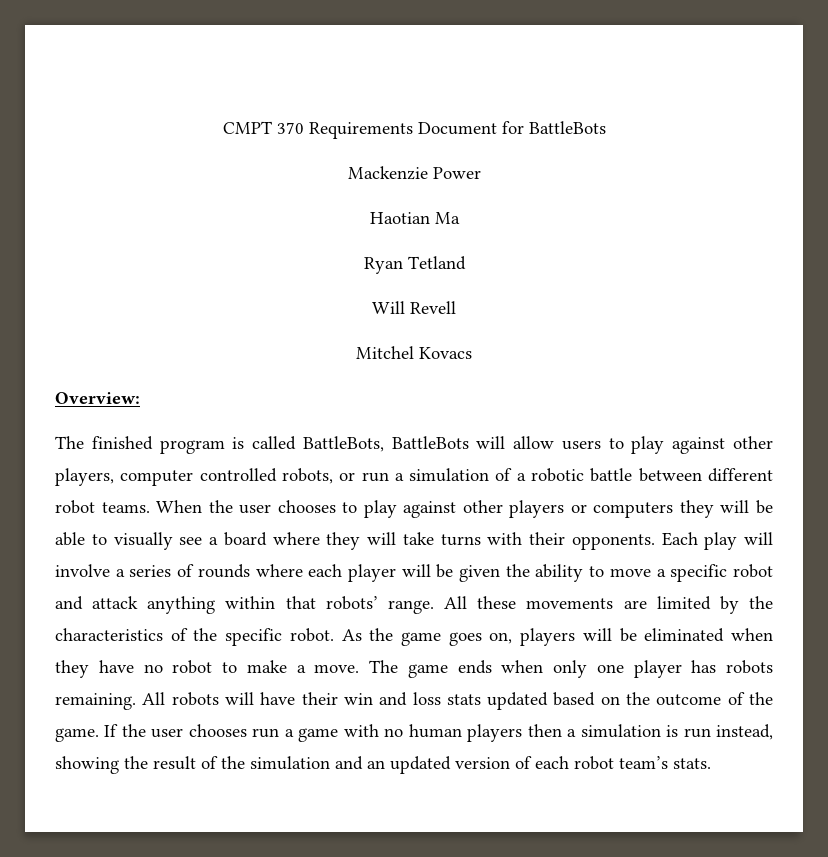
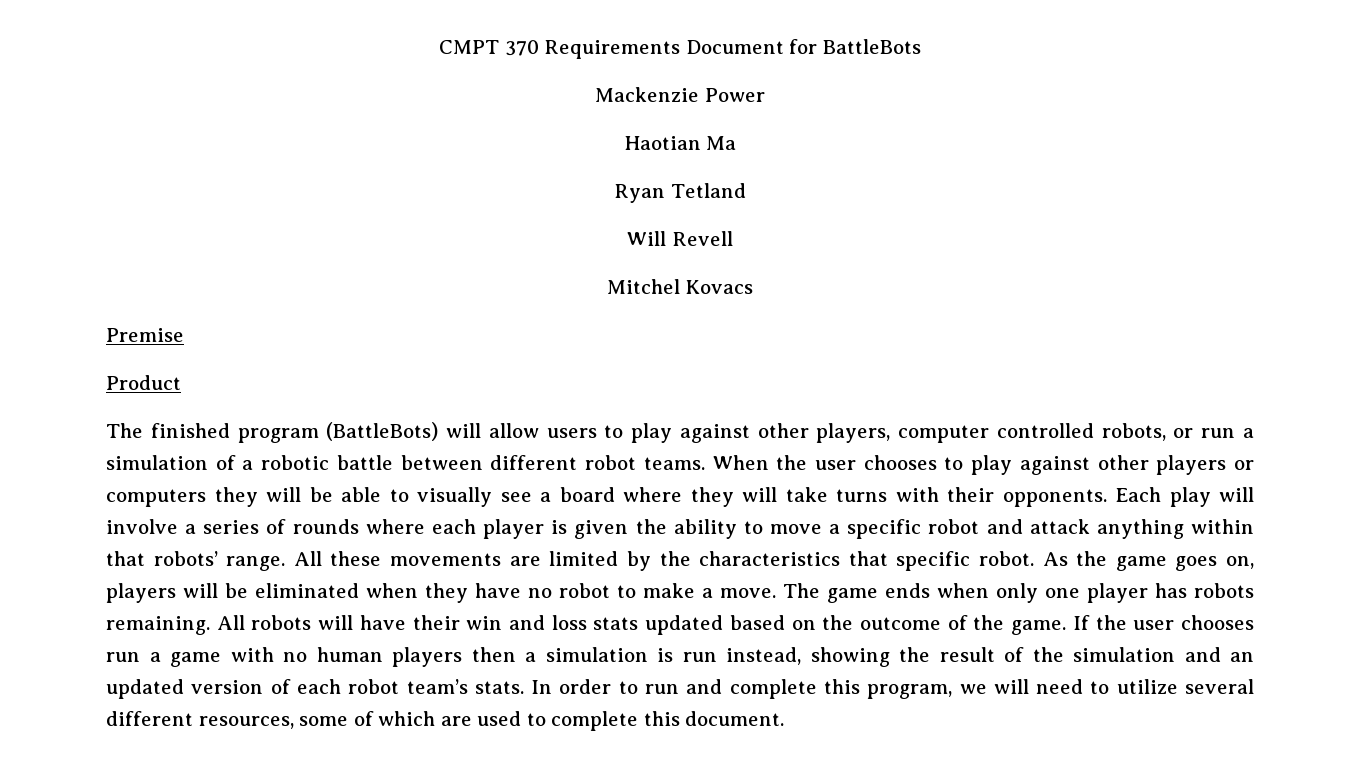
- Overview:
+ Premise
+ Product
- The finished program is called BattleBots, BattleBots will allow users to play against other players, computer controlled robots, or run a simulation of a robotic battle between different robot teams.
+ The finished program (BattleBots) will allow users to play against other players, computer controlled robots, or run a simulation of a robotic battle between different robot teams.
- Each play will involve a series of rounds where each player will be given the ability to move a specific robot and attack anything within that robots’ range.
+ Each play will involve a series of rounds where each player is given the ability to move a specific robot and attack anything within that robots’ range.
- All these movements are limited by the characteristics of the specific robot.
+ All these movements are limited by the characteristics that specific robot.
+ In order to run and complete this program, we will need to utilize several different resources, some of which are used to complete this document.

